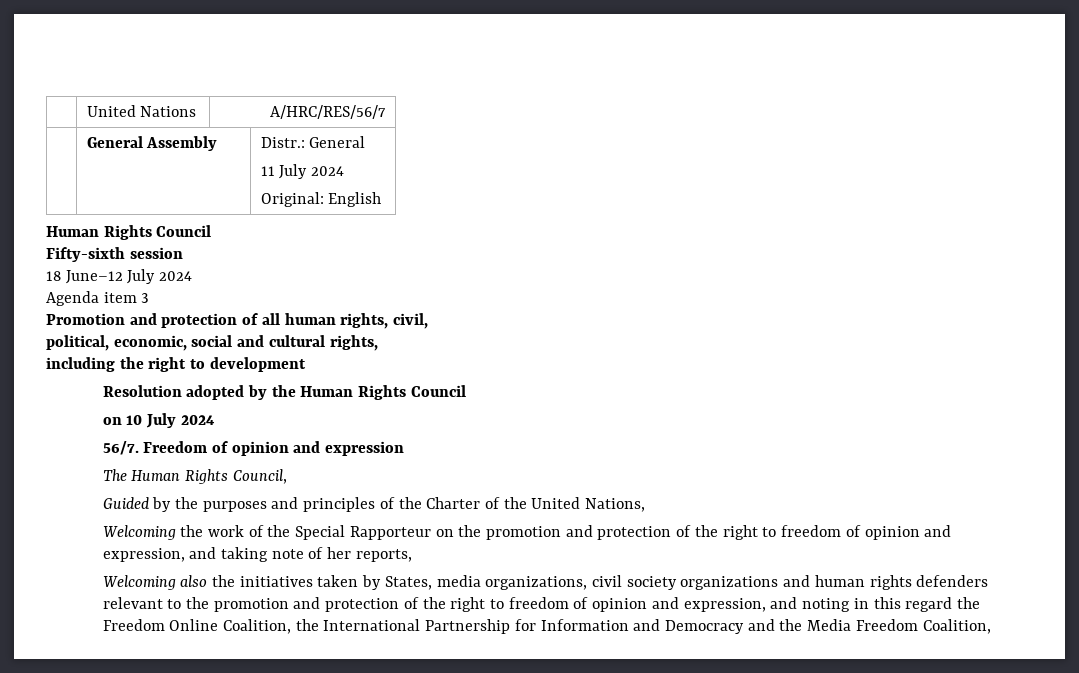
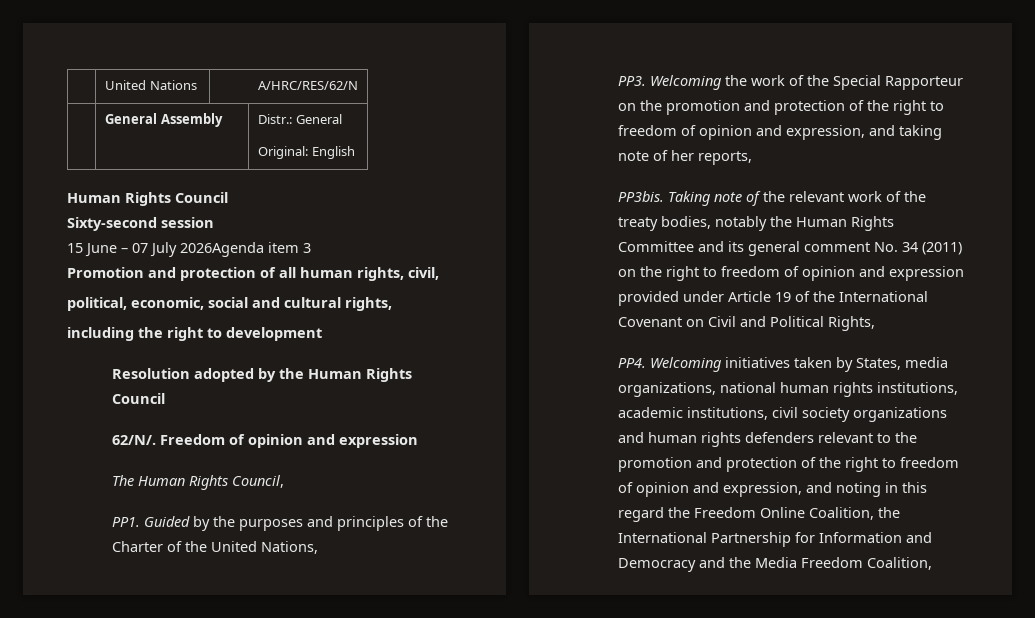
- | United Nations | A/HRC/RES/56/7
+ | United Nations | A/HRC/RES/62/N
  | General Assembly | Distr.: General
- 11 July 2024
- Fifty-sixth session
+ Sixty-second session
- 18 June–12 July 2024
- Agenda item 3
+ 15 June – 07 July 2026Agenda item 3
- on 10 July 2024
- 56/7.
+ 62/N/.
- Guided by the purposes and principles of the Charter of the United Nations,
+ PP1. Guided by the purposes and principles of the Charter of the United Nations,
- Welcoming the work of the Special Rapporteur on the promotion and protection of the right to freedom of opinion and expression, and taking note of her reports,
+ PP3. Welcoming the work of the Special Rapporteur on the promotion and protection of the right to freedom of opinion and expression, and taking note of her reports,
- Welcoming also the initiatives taken by States, media organizations, civil society organizations and human rights defenders relevant to the promotion and protection of the right to freedom of opinion and expression, and noting in this regard the Freedom Online Coalition, the International Partnership for Information and Democracy and the Media Freedom Coalition,
+ PP3bis. Taking note of the relevant work of the treaty bodies, notably the Human Rights Committee and its general comment No. 34 (2011) on the right to freedom of opinion and expression provided under Article 19 of the International Covenant on Civil and Political Rights,
+ PP4. Welcoming initiatives taken by States, media organizations, national human rights institutions, academic institutions, civil society organizations and human rights defenders relevant to the promotion and protection of the right to freedom of opinion and expression, and noting in this regard the Freedom Online Coalition, the International Partnership for Information and Democracy and the Media Freedom Coalition,

